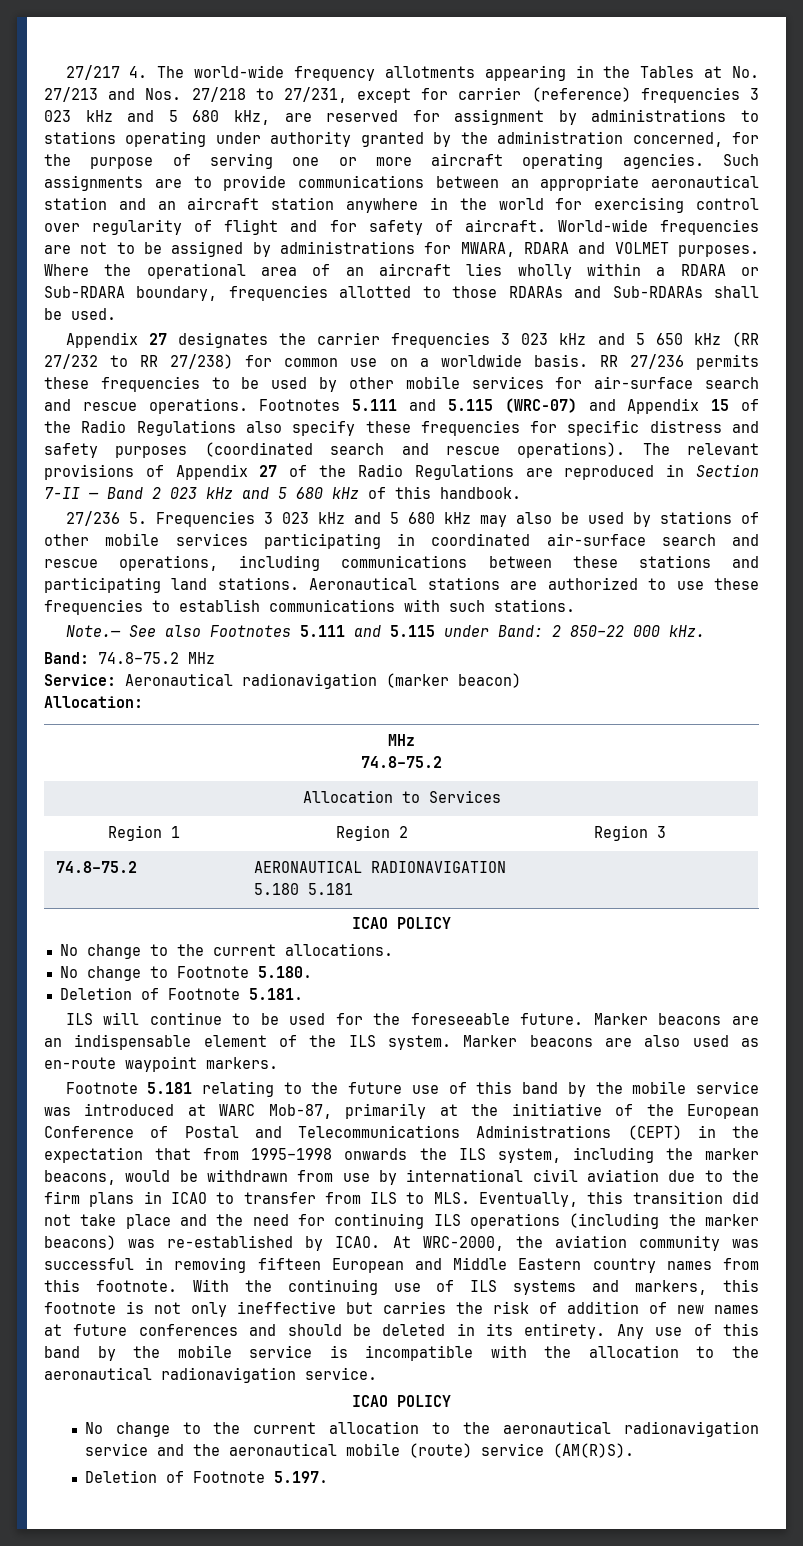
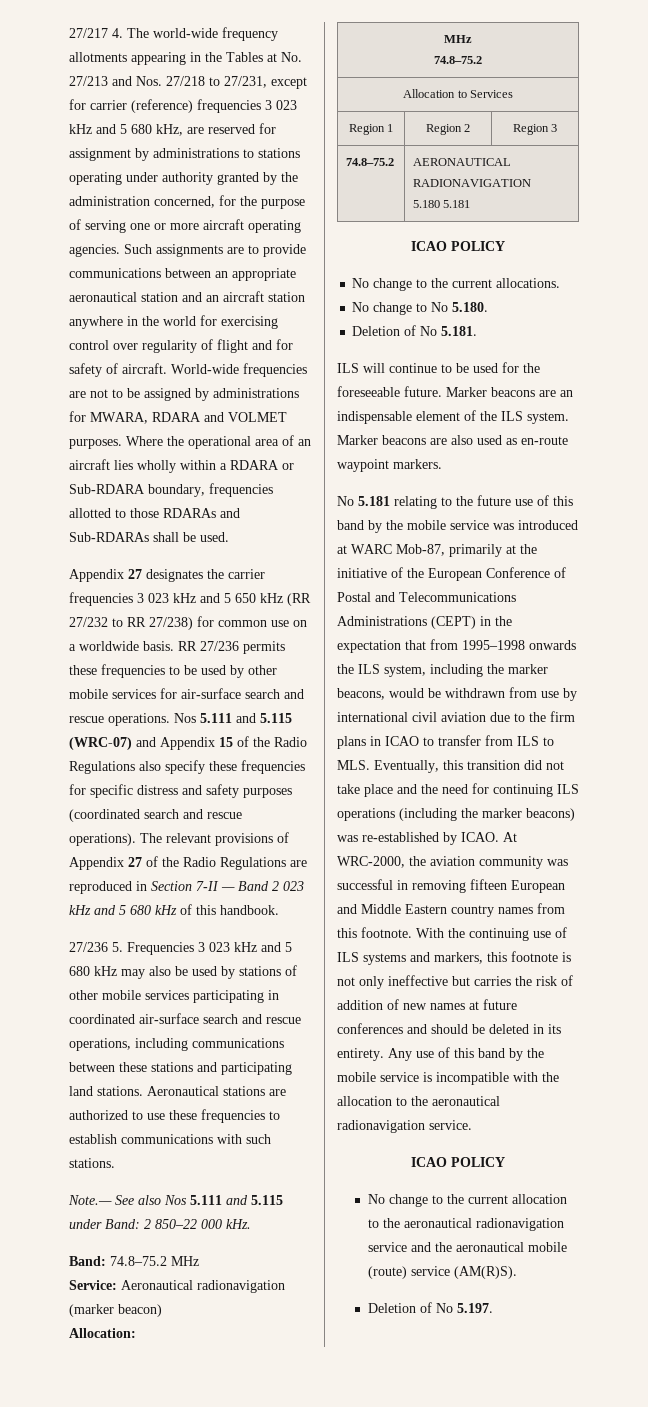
- Footnotes 5.111 and 5.115 (WRC-07) and Appendix 15 of the Radio Regulations also specify these frequencies for specific distress and safety purposes (coordinated search and rescue operations).
+ Nos 5.111 and 5.115 (WRC-07) and Appendix 15 of the Radio Regulations also specify these frequencies for specific distress and safety purposes (coordinated search and rescue operations).
- Note.— See also Footnotes 5.111 and 5.115 under Band: 2 850–22 000 kHz.
+ Note.— See also Nos 5.111 and 5.115 under Band: 2 850–22 000 kHz.
- No change to Footnote 5.180.
+ No change to No 5.180.
- Deletion of Footnote 5.181.
+ Deletion of No 5.181.
- Footnote 5.181 relating to the future use of this band by the mobile service was introduced at WARC Mob-87, primarily at the initiative of the European Conference of Postal and Telecommunications Administrations (CEPT) in the expectation that from 1995–1998 onwards the ILS system, including the marker beacons, would be withdrawn from use by international civil aviation due to the firm plans in ICAO to transfer from ILS to MLS. Eventually, this transition did not take place and the need for continuing ILS operations (including the marker beacons) was re-established by ICAO.
+ No 5.181 relating to the future use of this band by the mobile service was introduced at WARC Mob-87, primarily at the initiative of the European Conference of Postal and Telecommunications Administrations (CEPT) in the expectation that from 1995–1998 onwards the ILS system, including the marker beacons, would be withdrawn from use by international civil aviation due to the firm plans in ICAO to transfer from ILS to MLS. Eventually, this transition did not take place and the need for continuing ILS operations (including the marker beacons) was re-established by ICAO.
- Deletion of Footnote 5.197.
+ Deletion of No 5.197.

